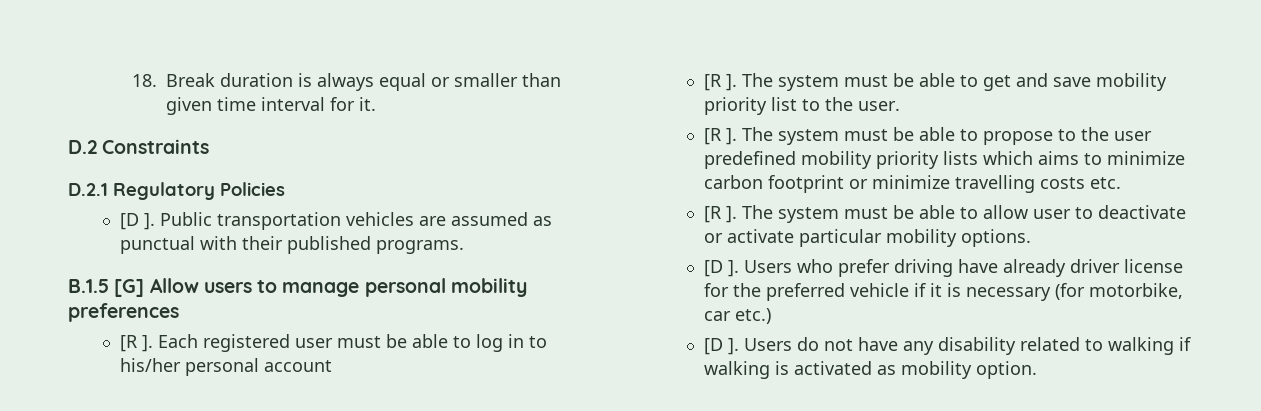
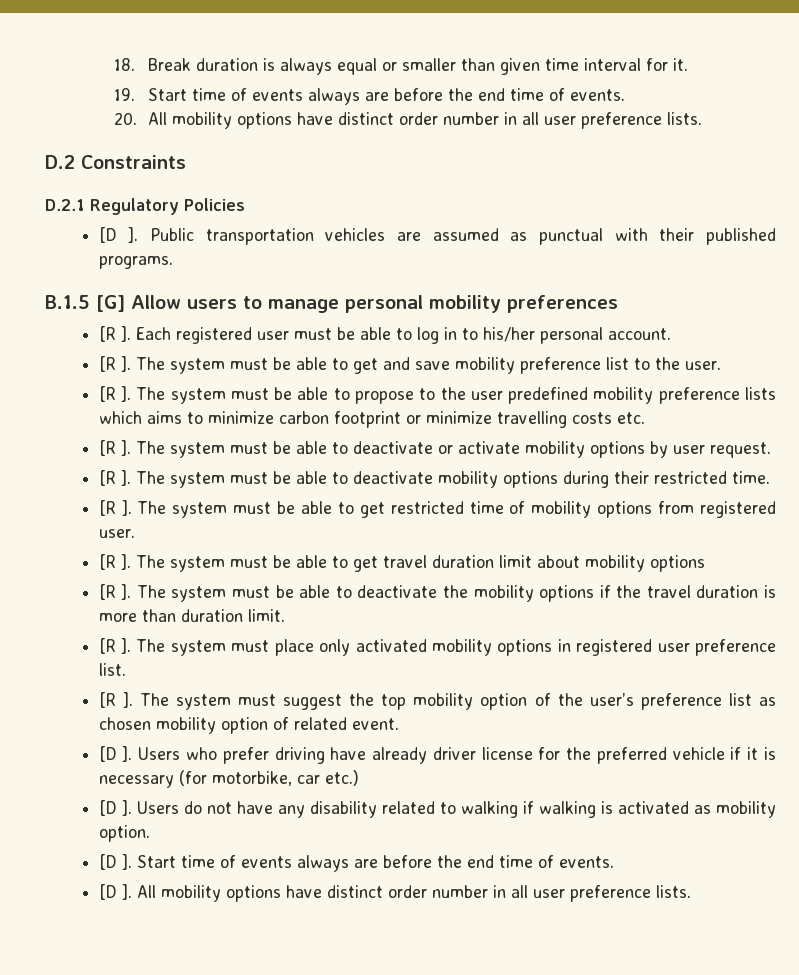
+ 19. Start time of events always are before the end time of events.
+ 20. All mobility options have distinct order number in all user preference lists.
- Each registered user must be able to log in to his/her personal account
+ Each registered user must be able to log in to his/her personal account.
- The system must be able to get and save mobility priority list to the user.
+ The system must be able to get and save mobility preference list to the user.
- The system must be able to propose to the user predefined mobility priority lists which aims to minimize carbon footprint or minimize travelling costs etc.
+ The system must be able to propose to the user predefined mobility preference lists which aims to minimize carbon footprint or minimize travelling costs etc.
- The system must be able to allow user to deactivate or activate particular mobility options.
+ The system must be able to deactivate or activate mobility options by user request.
+ [R ]. The system must be able to deactivate mobility options during their restricted time.
+ [R ]. The system must be able to get restricted time of mobility options from registered user.
+ [R ]. The system must be able to get travel duration limit about mobility options
+ [R ]. The system must be able to deactivate the mobility options if the travel duration is more than duration limit.
+ [R ]. The system must place only activated mobility options in registered user preference list.
+ [R ]. The system must suggest the top mobility option of the user’s preference list as chosen mobility option of related event.
+ [D ]. Start time of events always are before the end time of events.
+ [D ]. All mobility options have distinct order number in all user preference lists.

